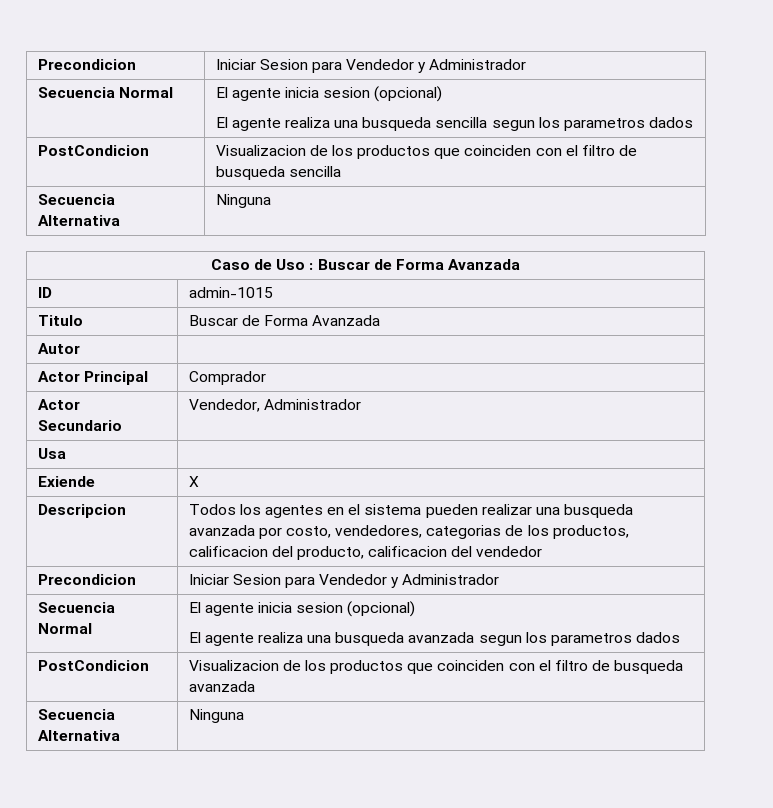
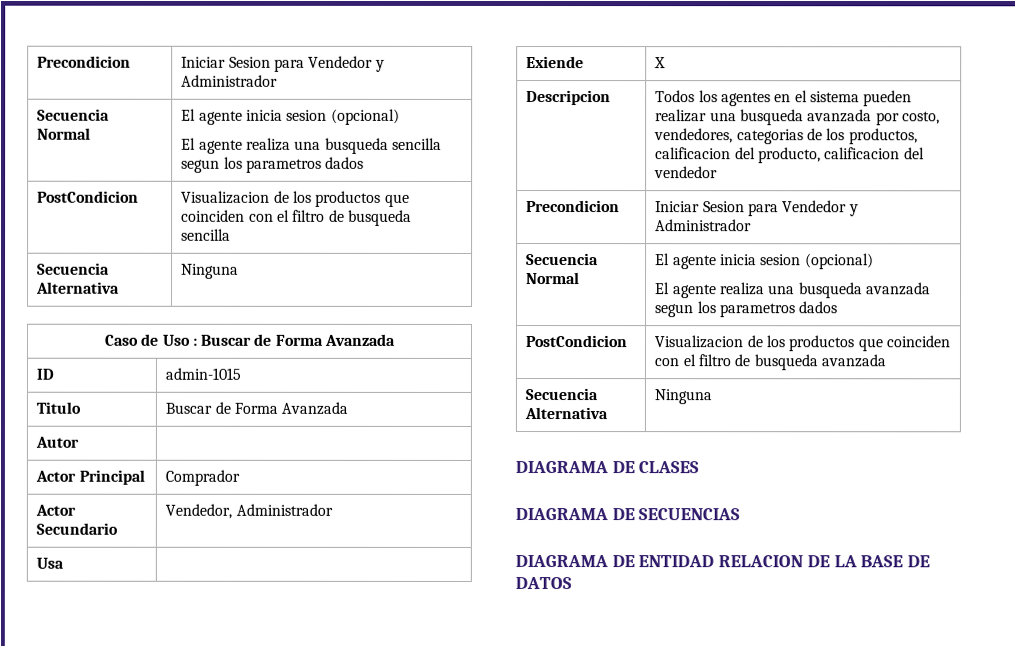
+ DIAGRAMA DE CLASES
+ DIAGRAMA DE SECUENCIAS
+ DIAGRAMA DE ENTIDAD RELACION DE LA BASE DE DATOS

